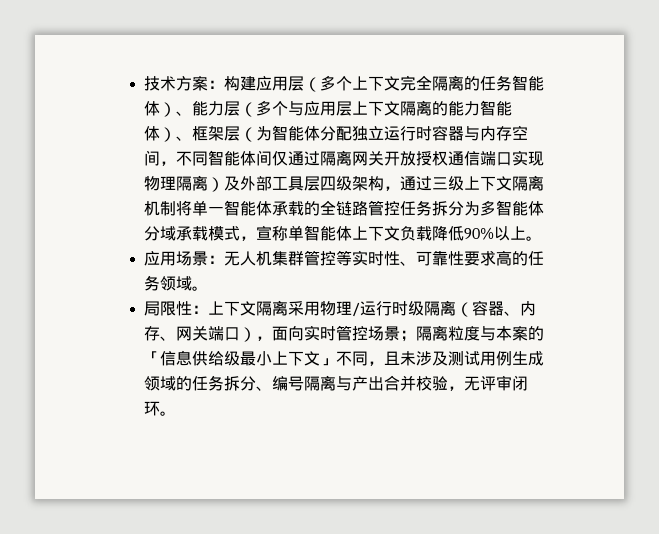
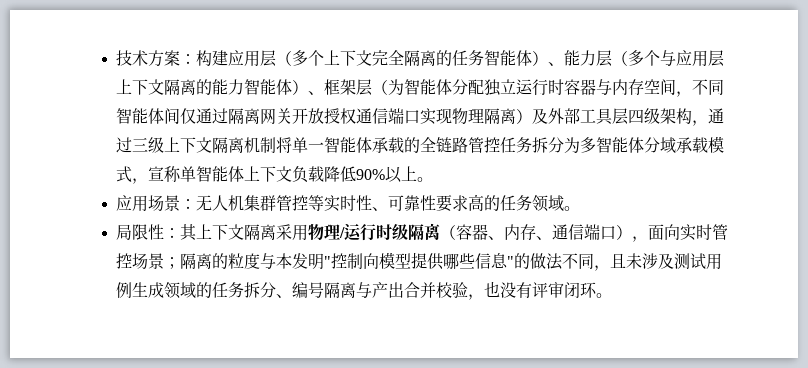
- 局限性：上下文隔离采用物理/运行时级隔离（容器、内存、网关端口），面向实时管控场景；隔离粒度与本案的「信息供给级最小上下文」不同，且未涉及测试用例生成领域的任务拆分、编号隔离与产出合并校验，无评审闭环。
+ 局限性：其上下文隔离采用物理/运行时级隔离（容器、内存、通信端口），面向实时管控场景；隔离的粒度与本发明"控制向模型提供哪些信息"的做法不同，且未涉及测试用例生成领域的任务拆分、编号隔离与产出合并校验，也没有评审闭环。

